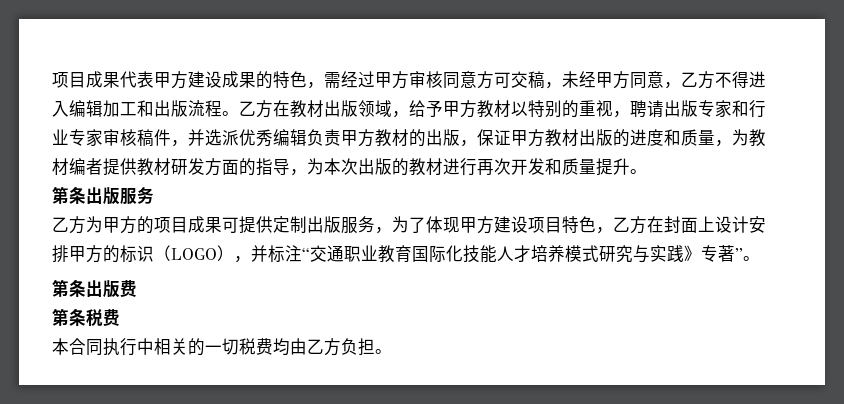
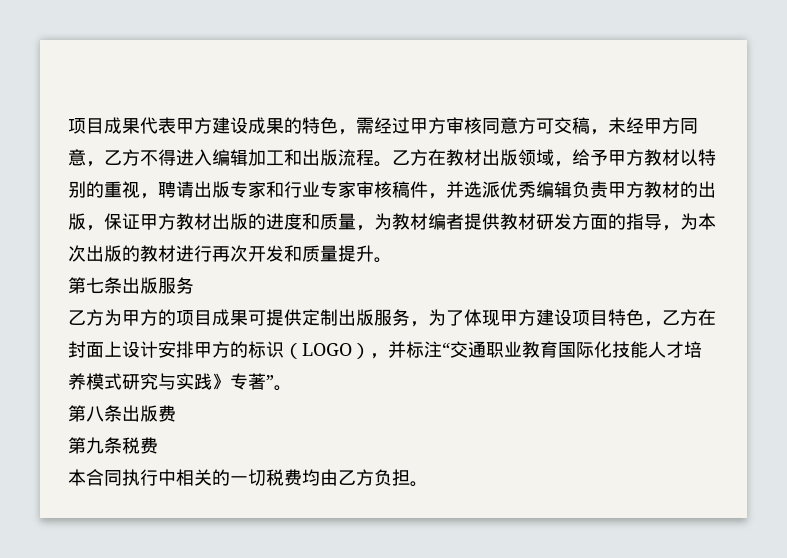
- 第条出版服务
+ 第七条出版服务
- 第条出版费
+ 第八条出版费
- 第条税费
+ 第九条税费

